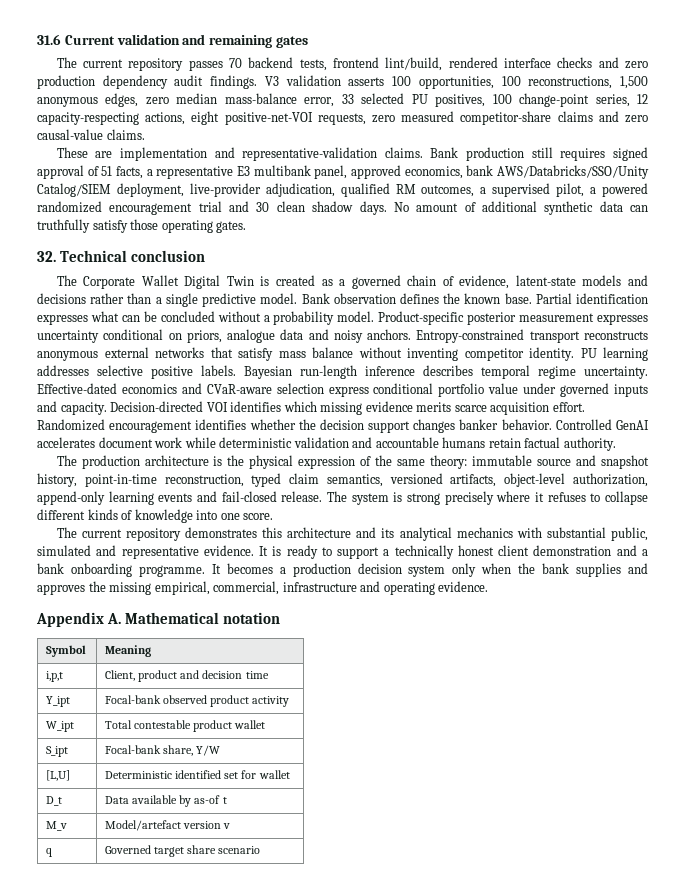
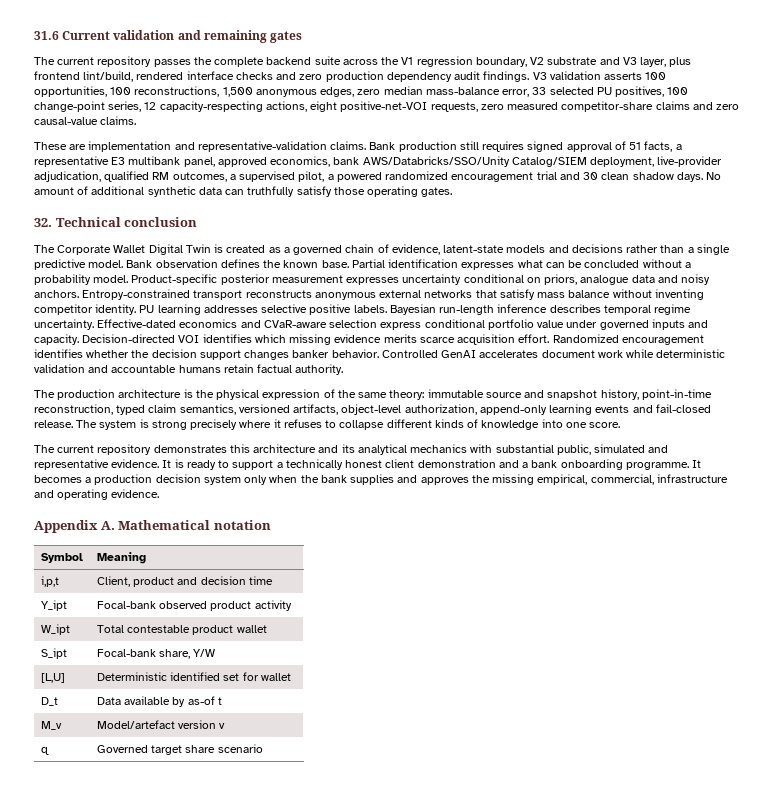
- The current repository passes 70 backend tests, frontend lint/build, rendered interface checks and zero production dependency audit findings.
+ The current repository passes the complete backend suite across the V1 regression boundary, V2 substrate and V3 layer, plus frontend lint/build, rendered interface checks and zero production dependency audit findings.

